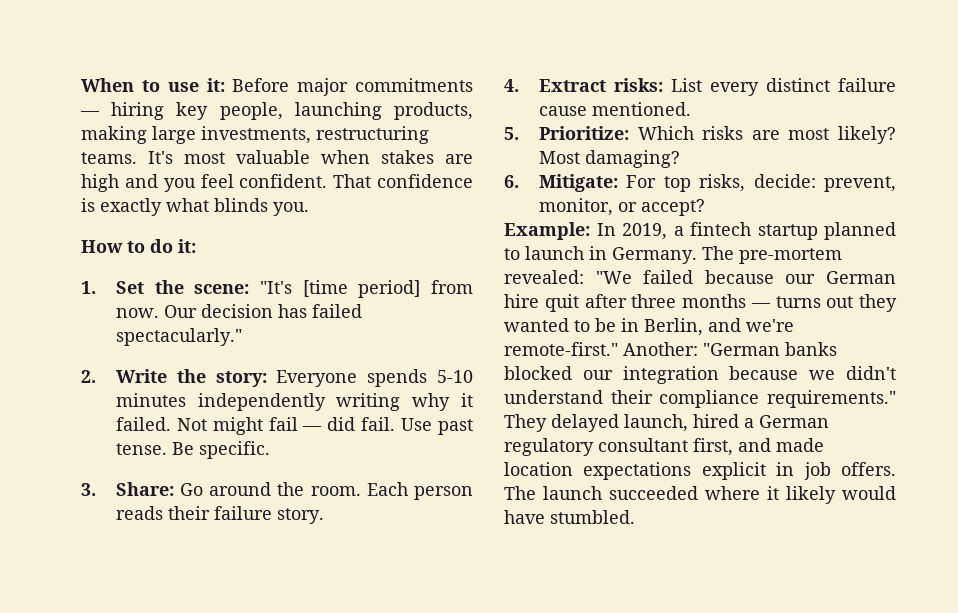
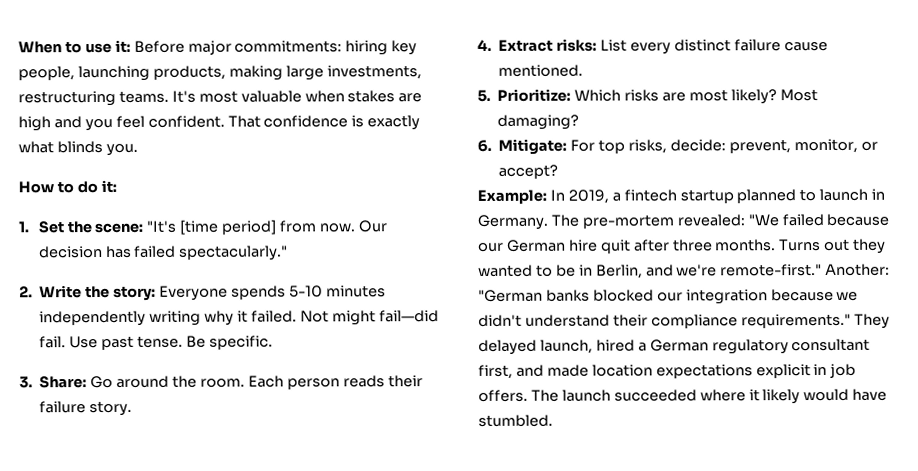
- When to use it: Before major commitments — hiring key people, launching products, making large investments, restructuring teams.
+ When to use it: Before major commitments: hiring key people, launching products, making large investments, restructuring teams.
- Not might fail — did fail.
+ Not might fail—did fail.
- The pre-mortem revealed: "We failed because our German hire quit after three months — turns out they wanted to be in Berlin, and we're remote-first."
+ The pre-mortem revealed: "We failed because our German hire quit after three months. Turns out they wanted to be in Berlin, and we're remote-first."

